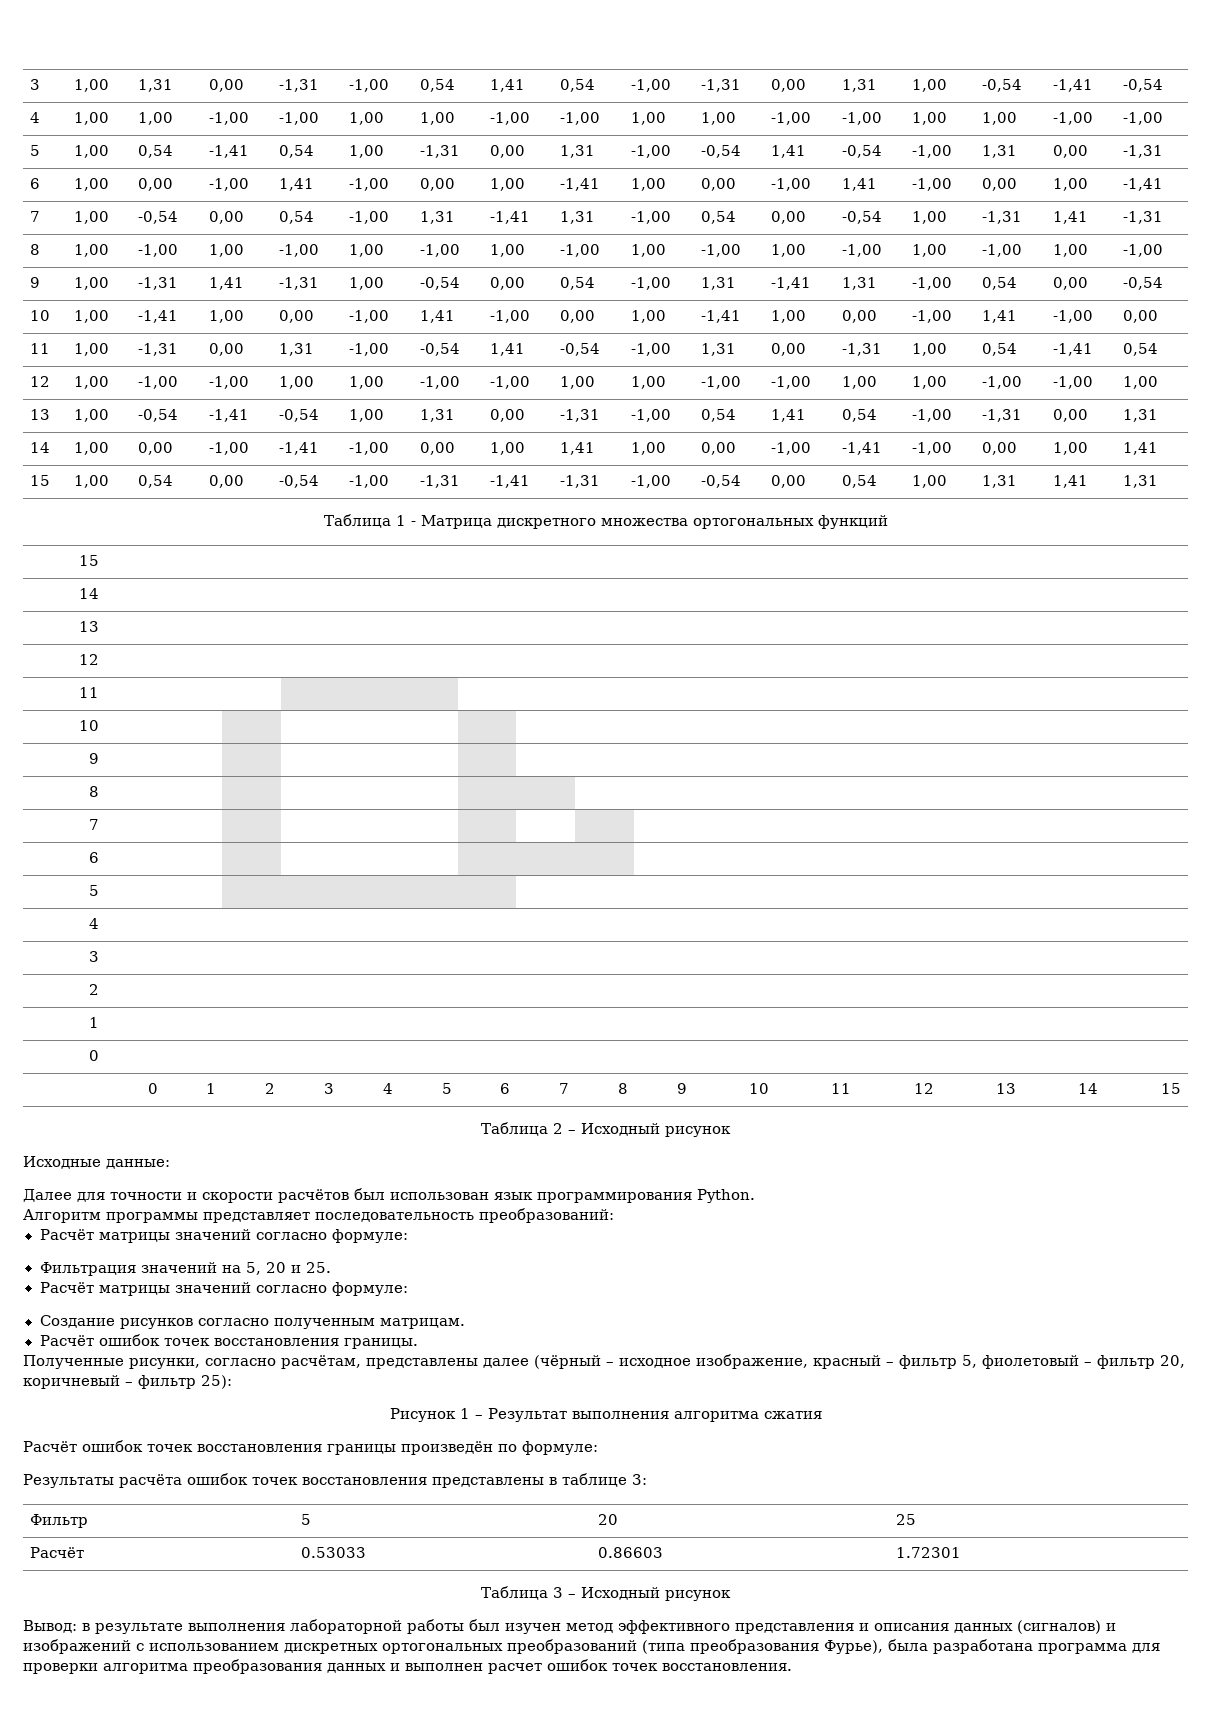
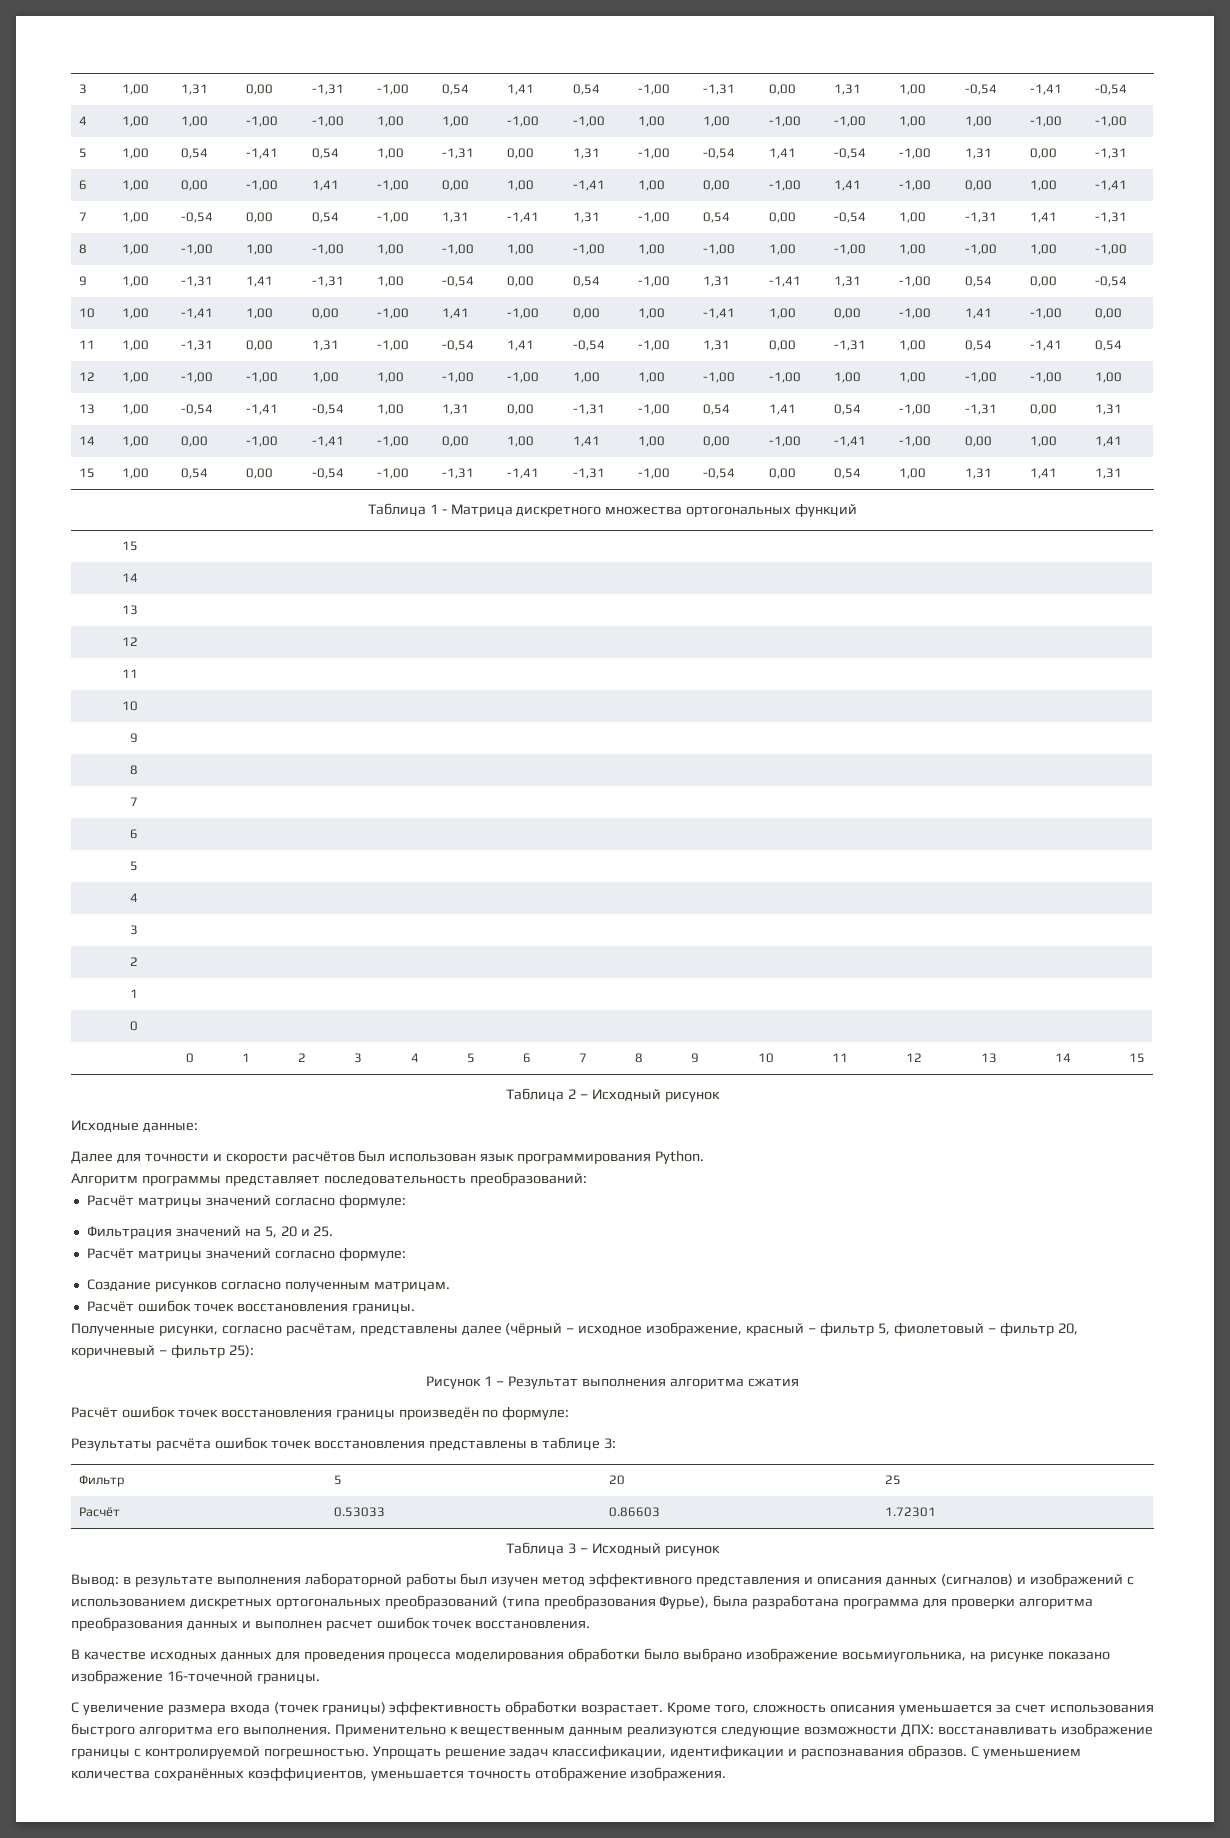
+ В качестве исходных данных для проведения процесса моделирования обработки было выбрано изображение восьмиугольника, на рисунке показано изображение 16-точечной границы.
+ С увеличение размера входа (точек границы) эффективность обработки возрастает. Кроме того, сложность описания уменьшается за счет использования быстрого алгоритма его выполнения. Применительно к вещественным данным реализуются следующие возможности ДПХ: восстанавливать изображение границы с контролируемой погрешностью. Упрощать решение задач классификации, идентификации и распознавания образов. С уменьшением количества сохранённых коэффициентов, уменьшается точность отображение изображения.

